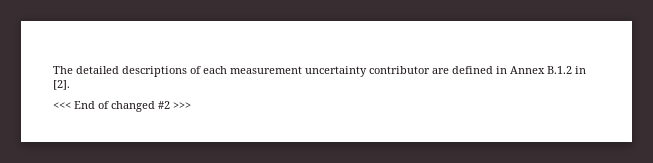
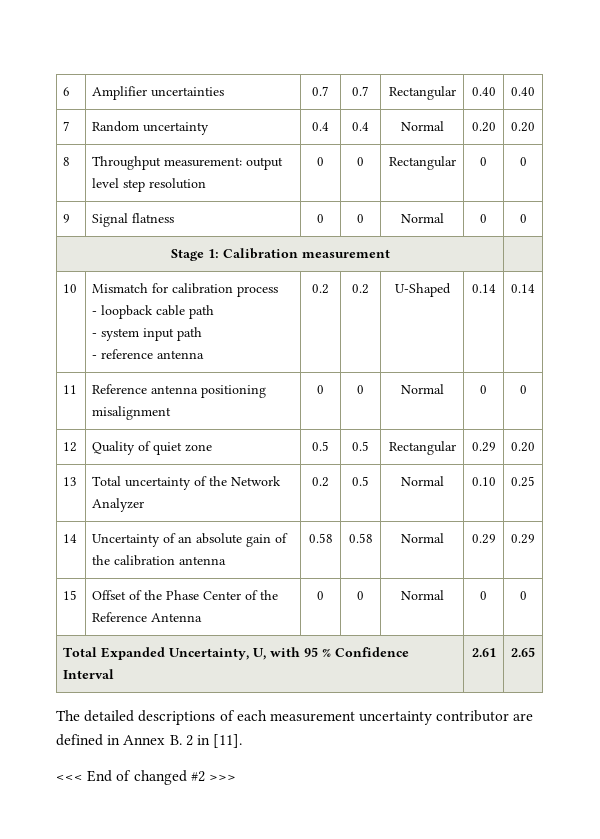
+ 6 | Amplifier uncertainties | 0.7 | 0.7 | Rectangular | 0.40 | 0.40
+ 7 | Random uncertainty | 0.4 | 0.4 | Normal | 0.20 | 0.20
+ 8 | Throughput measurement: output level step resolution | 0 | 0 | Rectangular | 0 | 0
+ 9 | Signal flatness | 0 | 0 | Normal | 0 | 0
+ Stage 1: Calibration measurement |
+ 10 | Mismatch for calibration process
+ - loopback cable path
+ - system input path
+ - reference antenna | 0.2 | 0.2 | U-Shaped | 0.14 | 0.14
+ 11 | Reference antenna positioning misalignment | 0 | 0 | Normal | 0 | 0
+ 12 | Quality of quiet zone | 0.5 | 0.5 | Rectangular | 0.29 | 0.20
+ 13 | Total uncertainty of the Network Analyzer | 0.2 | 0.5 | Normal | 0.10 | 0.25
+ 14 | Uncertainty of an absolute gain of the calibration antenna | 0.58 | 0.58 | Normal | 0.29 | 0.29
+ 15 | Offset of the Phase Center of the Reference Antenna | 0 | 0 | Normal | 0 | 0
+ Total Expanded Uncertainty, U, with 95 % Confidence Interval | 2.61 | 2.65
- The detailed descriptions of each measurement uncertainty contributor are defined in Annex B.1.2 in [2].
+ The detailed descriptions of each measurement uncertainty contributor are defined in Annex B. 2 in [11].

